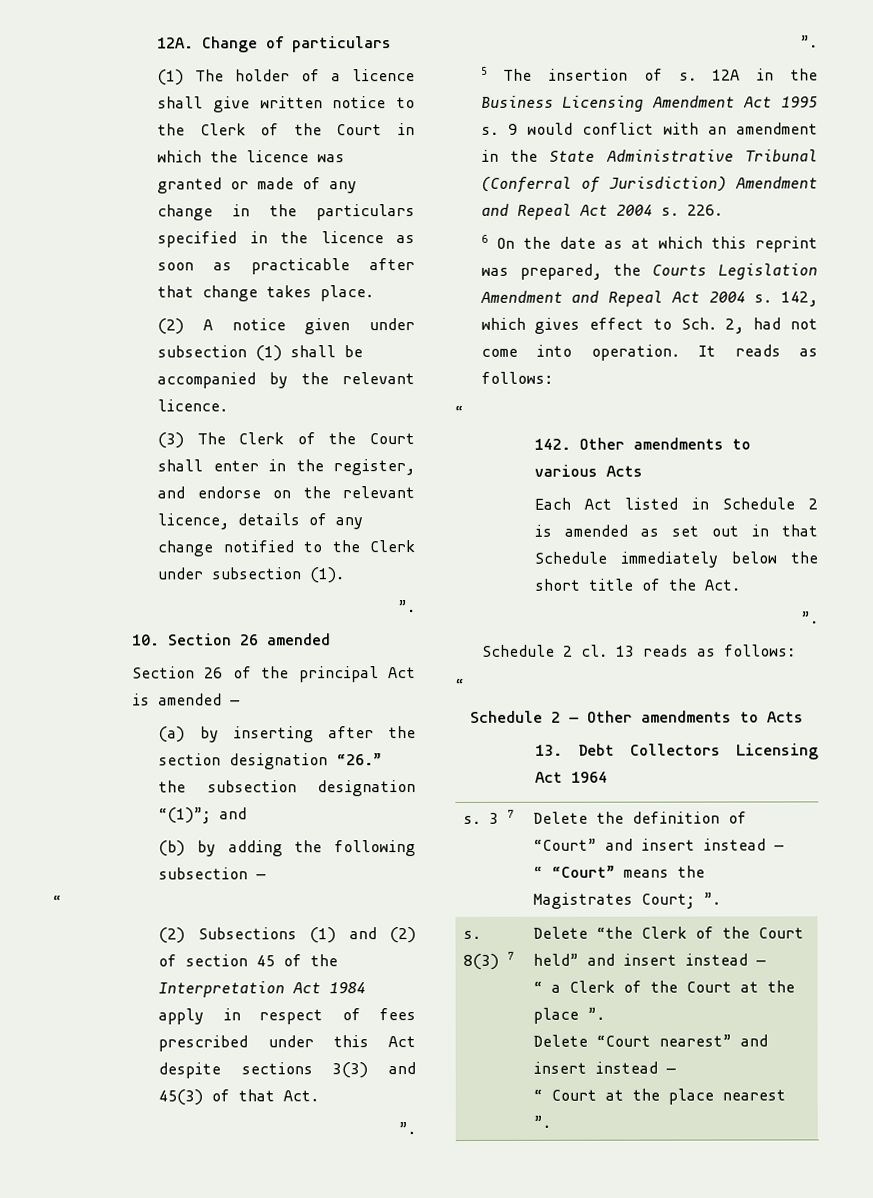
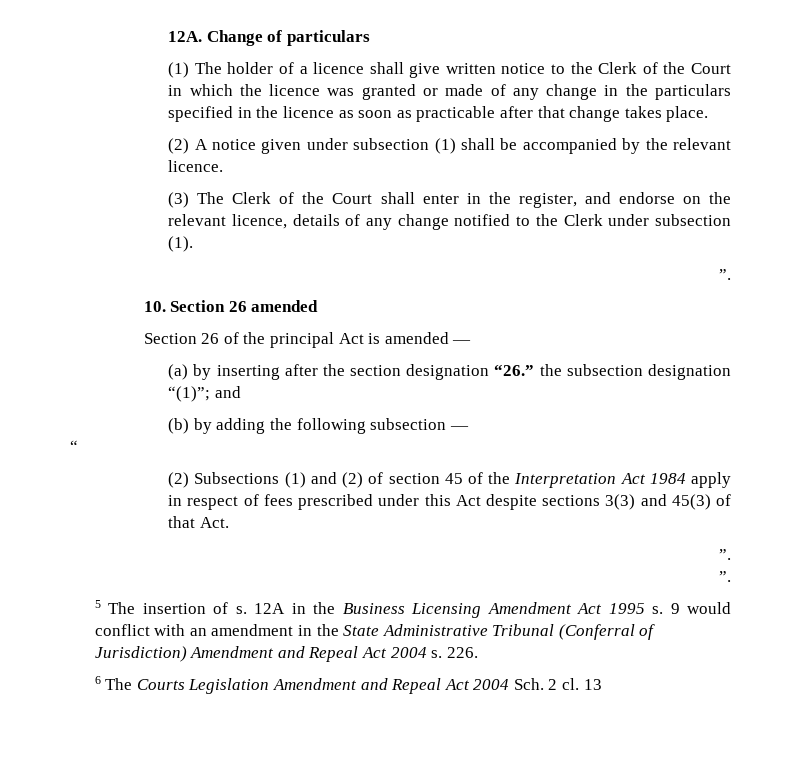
- 6 On the date as at which this reprint was prepared, the Courts Legislation Amendment and Repeal Act 2004 s. 142, which gives effect to Sch. 2, had not come into operation. It reads as follows:
- “
- 142. Other amendments to various Acts
- Each Act listed in Schedule 2 is amended as set out in that Schedule immediately below the short title of the Act.
- ”.
- Schedule 2 cl. 13 reads as follows:
- “
- Schedule 2 — Other amendments to Acts
- 13. Debt Collectors Licensing Act 1964
- s. 3 7 | Delete the definition of “Court” and insert instead —
- “ “Court” means the Magistrates Court; ”.
- s. 8(3) 7 | Delete “the Clerk of the Court held” and insert instead —
- “ a Clerk of the Court at the place ”.
- Delete “Court nearest” and insert instead —
- “ Court at the place nearest ”.
+ 6 The Courts Legislation Amendment and Repeal Act 2004 Sch. 2 cl. 13

